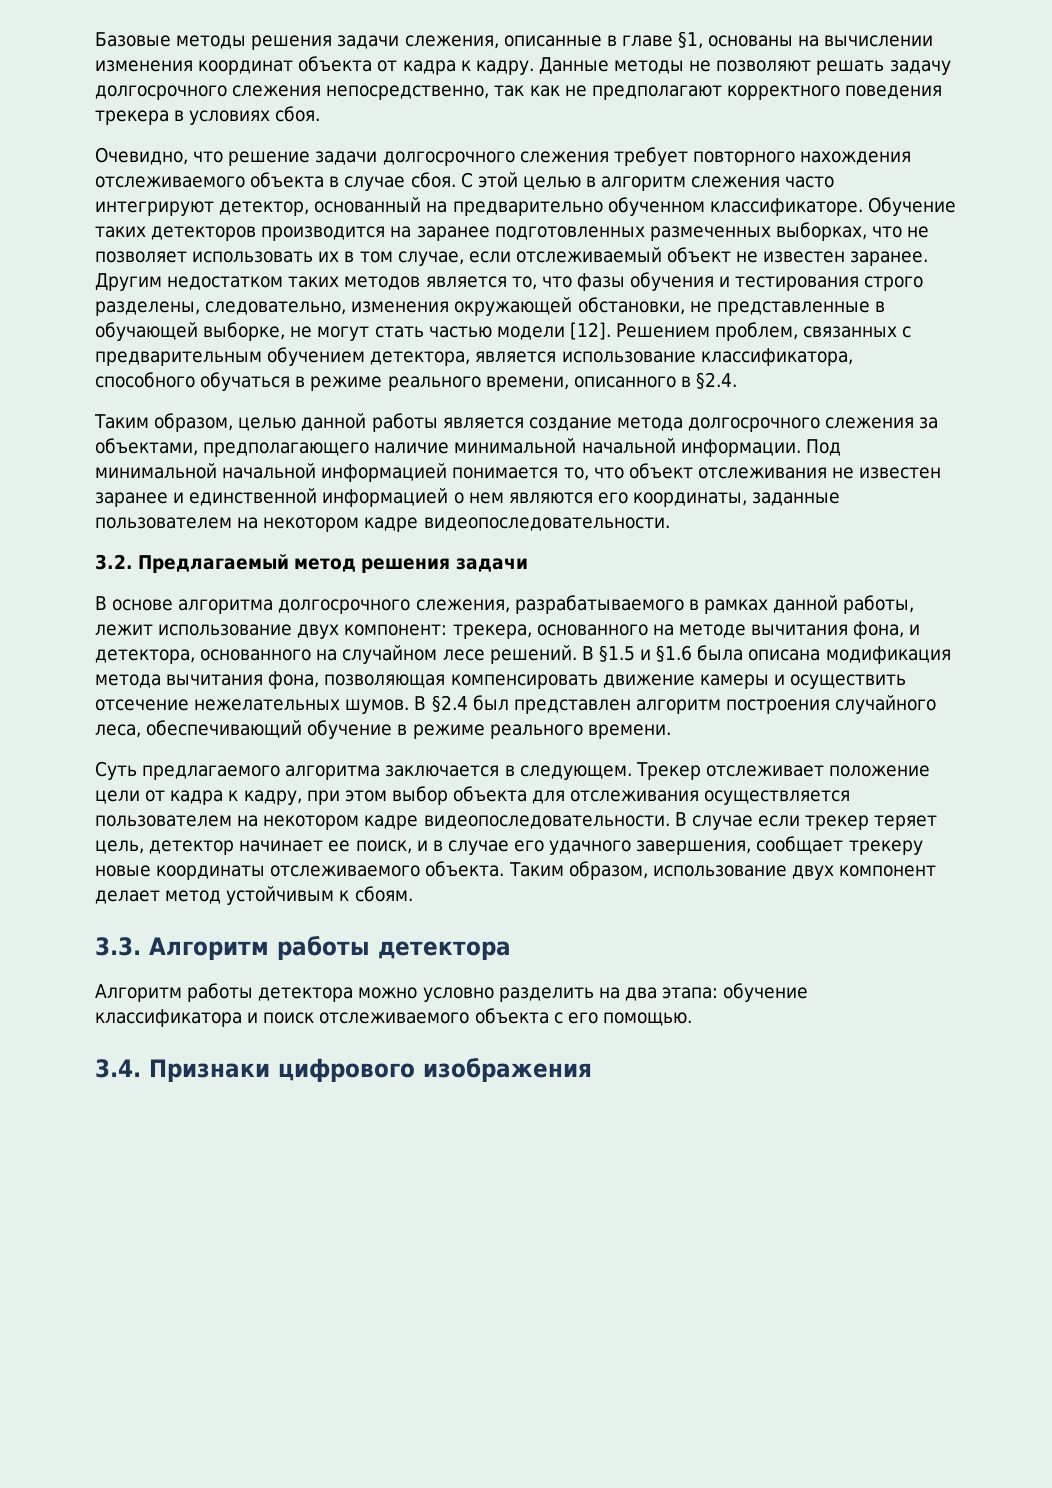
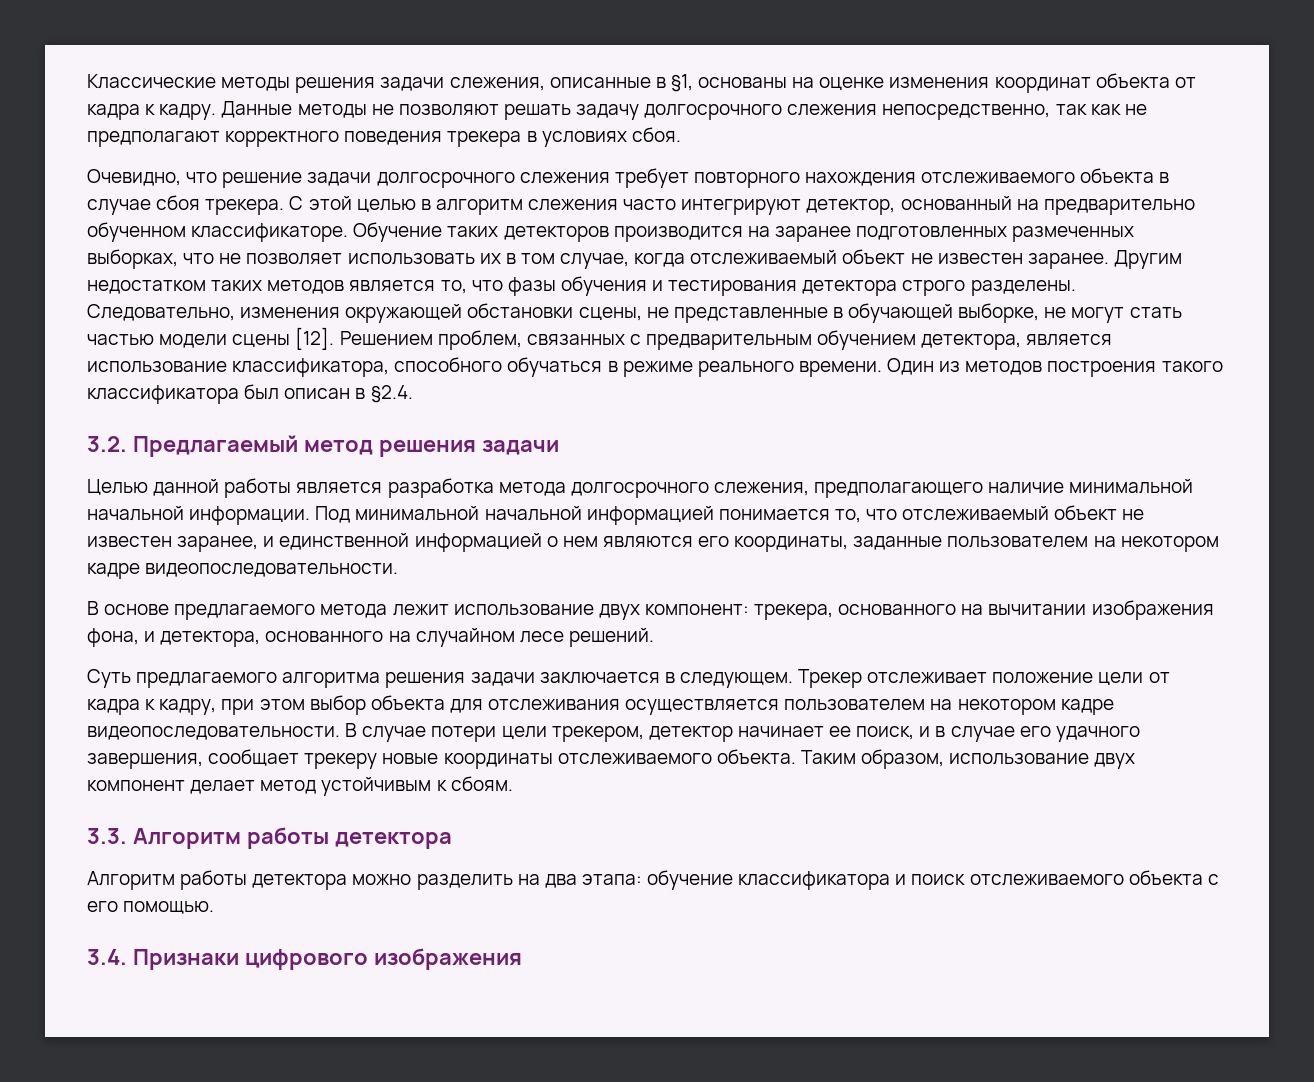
- Базовые методы решения задачи слежения, описанные в главе §1, основаны на вычислении изменения координат объекта от кадра к кадру.
+ Классические методы решения задачи слежения, описанные в §1, основаны на оценке изменения координат объекта от кадра к кадру.
- Очевидно, что решение задачи долгосрочного слежения требует повторного нахождения отслеживаемого объекта в случае сбоя.
+ Очевидно, что решение задачи долгосрочного слежения требует повторного нахождения отслеживаемого объекта в случае сбоя трекера.
- Обучение таких детекторов производится на заранее подготовленных размеченных выборках, что не позволяет использовать их в том случае, если отслеживаемый объект не известен заранее.
+ Обучение таких детекторов производится на заранее подготовленных размеченных выборках, что не позволяет использовать их в том случае, когда отслеживаемый объект не известен заранее.
- Другим недостатком таких методов является то, что фазы обучения и тестирования строго разделены, следовательно, изменения окружающей обстановки, не представленные в обучающей выборке, не могут стать частью модели [12].
+ Другим недостатком таких методов является то, что фазы обучения и тестирования детектора строго разделены. Следовательно, изменения окружающей обстановки сцены, не представленные в обучающей выборке, не могут стать частью модели сцены [12].
- Решением проблем, связанных с предварительным обучением детектора, является использование классификатора, способного обучаться в режиме реального времени, описанного в §2.4.
- Таким образом, целью данной работы является создание метода долгосрочного слежения за объектами, предполагающего наличие минимальной начальной информации.
+ Решением проблем, связанных с предварительным обучением детектора, является использование классификатора, способного обучаться в режиме реального времени. Один из методов построения такого классификатора был описан в §2.4.
+ 3.2. Предлагаемый метод решения задачи
+ Целью данной работы является разработка метода долгосрочного слежения, предполагающего наличие минимальной начальной информации.
- Под минимальной начальной информацией понимается то, что объект отслеживания не известен заранее и единственной информацией о нем являются его координаты, заданные пользователем на некотором кадре видеопоследовательности.
+ Под минимальной начальной информацией понимается то, что отслеживаемый объект не известен заранее, и единственной информацией о нем являются его координаты, заданные пользователем на некотором кадре видеопоследовательности.
- 3.2. Предлагаемый метод решения задачи
- В основе алгоритма долгосрочного слежения, разрабатываемого в рамках данной работы, лежит использование двух компонент: трекера, основанного на методе вычитания фона, и детектора, основанного на случайном лесе решений. В §1.5 и §1.6 была описана модификация метода вычитания фона, позволяющая компенсировать движение камеры и осуществить отсечение нежелательных шумов. В §2.4 был представлен алгоритм построения случайного леса, обеспечивающий обучение в режиме реального времени.
+ В основе предлагаемого метода лежит использование двух компонент: трекера, основанного на вычитании изображения фона, и детектора, основанного на случайном лесе решений.
- Суть предлагаемого алгоритма заключается в следующем.
+ Суть предлагаемого алгоритма решения задачи заключается в следующем.
- В случае если трекер теряет цель, детектор начинает ее поиск, и в случае его удачного завершения, сообщает трекеру новые координаты отслеживаемого объекта.
+ В случае потери цели трекером, детектор начинает ее поиск, и в случае его удачного завершения, сообщает трекеру новые координаты отслеживаемого объекта.
- Алгоритм работы детектора можно условно разделить на два этапа: обучение классификатора и поиск отслеживаемого объекта с его помощью.
+ Алгоритм работы детектора можно разделить на два этапа: обучение классификатора и поиск отслеживаемого объекта с его помощью.

